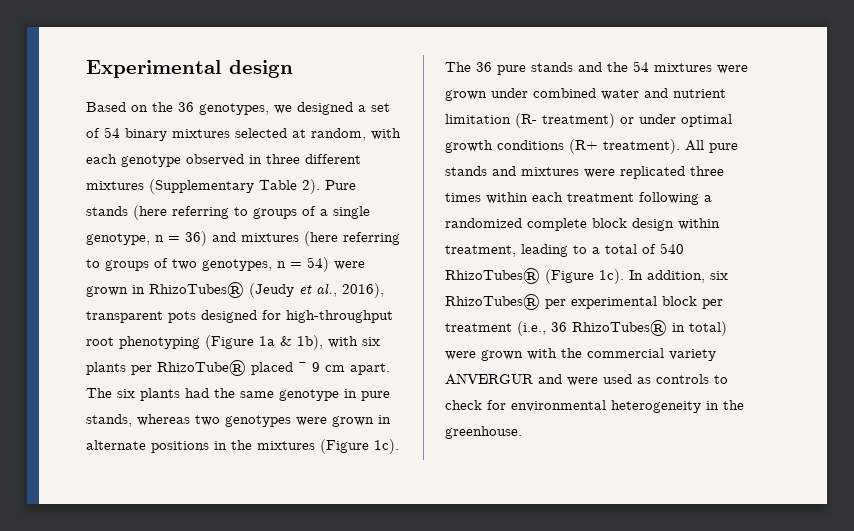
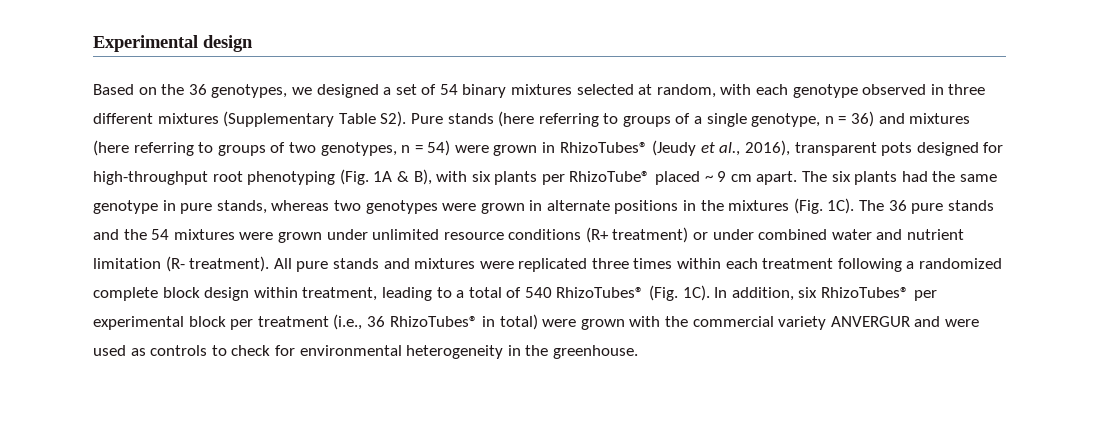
- Based on the 36 genotypes, we designed a set of 54 binary mixtures selected at random, with each genotype observed in three different mixtures (Supplementary Table 2). Pure stands (here referring to groups of a single genotype, n = 36) and mixtures (here referring to groups of two genotypes, n = 54) were grown in RhizoTubes® (Jeudy et al., 2016), transparent pots designed for high-throughput root phenotyping (Figure 1a & 1b), with six plants per RhizoTube® placed ~ 9 cm apart.
+ Based on the 36 genotypes, we designed a set of 54 binary mixtures selected at random, with each genotype observed in three different mixtures (Supplementary Table S2). Pure stands (here referring to groups of a single genotype, n = 36) and mixtures (here referring to groups of two genotypes, n = 54) were grown in RhizoTubes® (Jeudy et al., 2016), transparent pots designed for high-throughput root phenotyping (Fig. 1A & B), with six plants per RhizoTube® placed ~ 9 cm apart.
- The six plants had the same genotype in pure stands, whereas two genotypes were grown in alternate positions in the mixtures (Figure 1c).
+ The six plants had the same genotype in pure stands, whereas two genotypes were grown in alternate positions in the mixtures (Fig. 1C).
- The 36 pure stands and the 54 mixtures were grown under combined water and nutrient limitation (R- treatment) or under optimal growth conditions (R+ treatment).
+ The 36 pure stands and the 54 mixtures were grown under unlimited resource conditions (R+ treatment) or under combined water and nutrient limitation (R- treatment).
- All pure stands and mixtures were replicated three times within each treatment following a randomized complete block design within treatment, leading to a total of 540 RhizoTubes® (Figure 1c).
+ All pure stands and mixtures were replicated three times within each treatment following a randomized complete block design within treatment, leading to a total of 540 RhizoTubes® (Fig. 1C).

